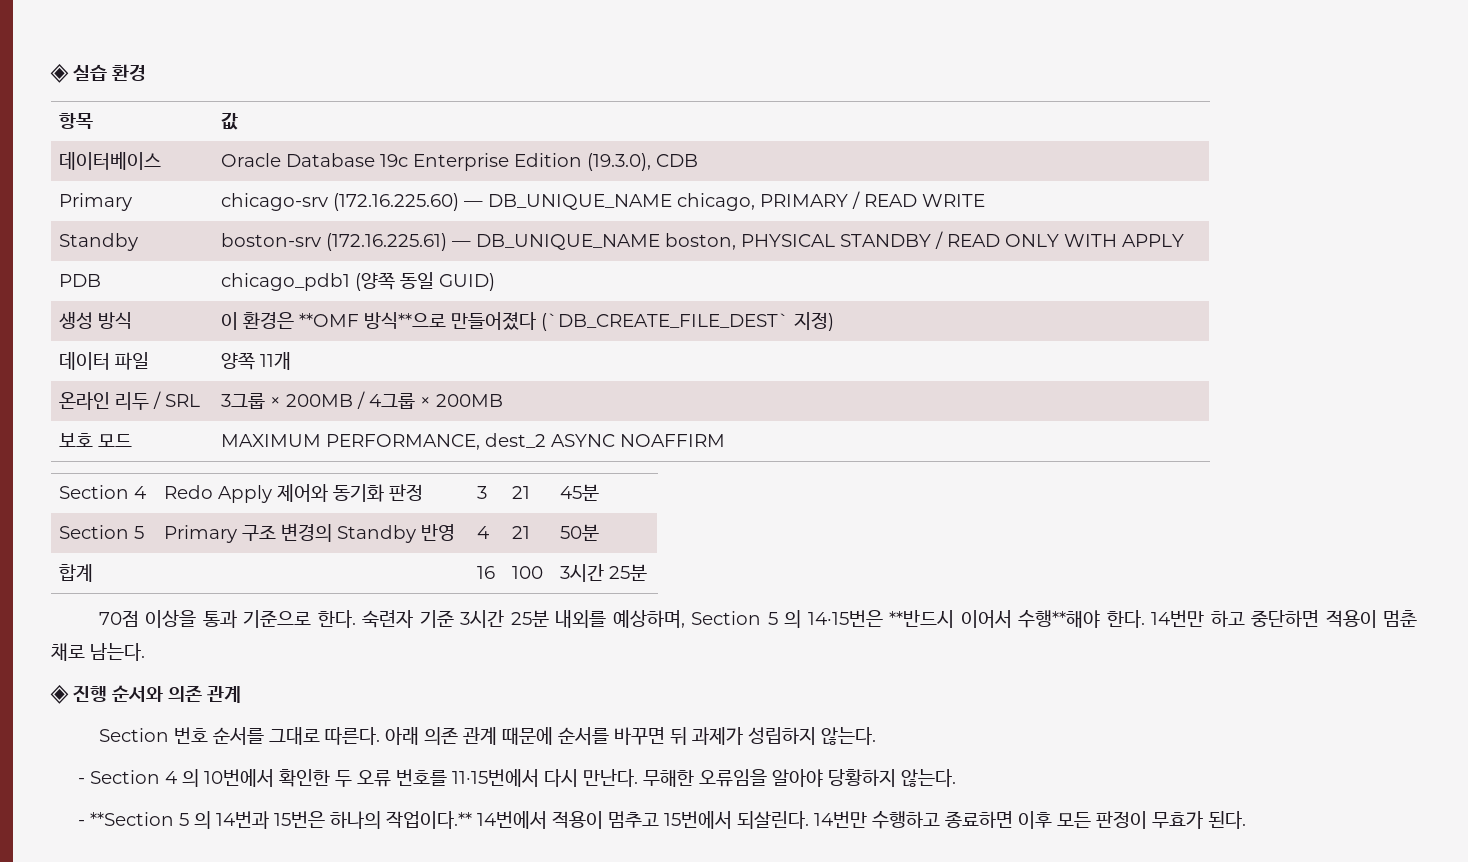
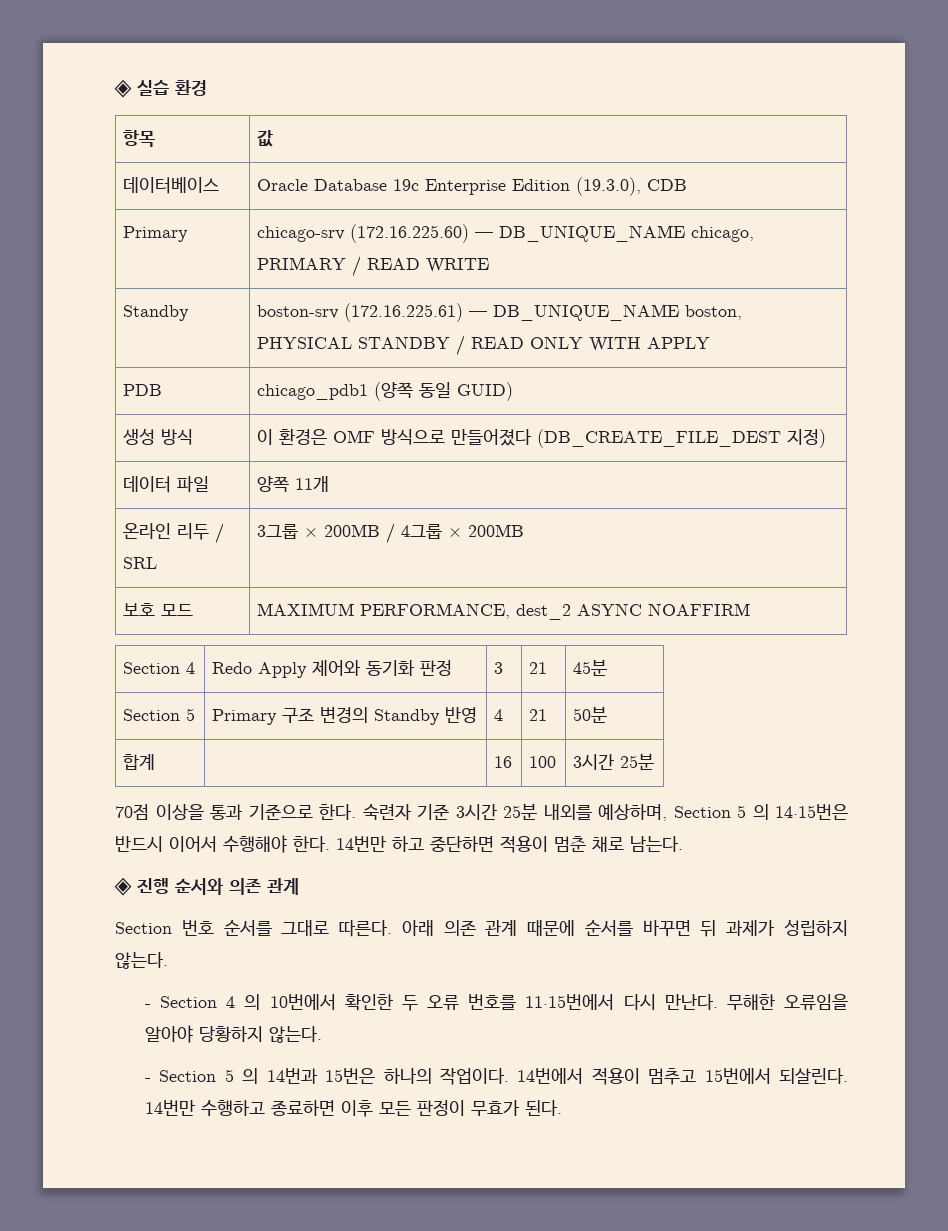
- 생성 방식 | 이 환경은 **OMF 방식**으로 만들어졌다 (`DB_CREATE_FILE_DEST` 지정)
+ 생성 방식 | 이 환경은 OMF 방식으로 만들어졌다 (DB_CREATE_FILE_DEST 지정)
- 숙련자 기준 3시간 25분 내외를 예상하며, Section 5 의 14·15번은 **반드시 이어서 수행**해야 한다.
+ 숙련자 기준 3시간 25분 내외를 예상하며, Section 5 의 14·15번은 반드시 이어서 수행해야 한다.
- - **Section 5 의 14번과 15번은 하나의 작업이다.** 14번에서 적용이 멈추고 15번에서 되살린다.
+ - Section 5 의 14번과 15번은 하나의 작업이다. 14번에서 적용이 멈추고 15번에서 되살린다.

